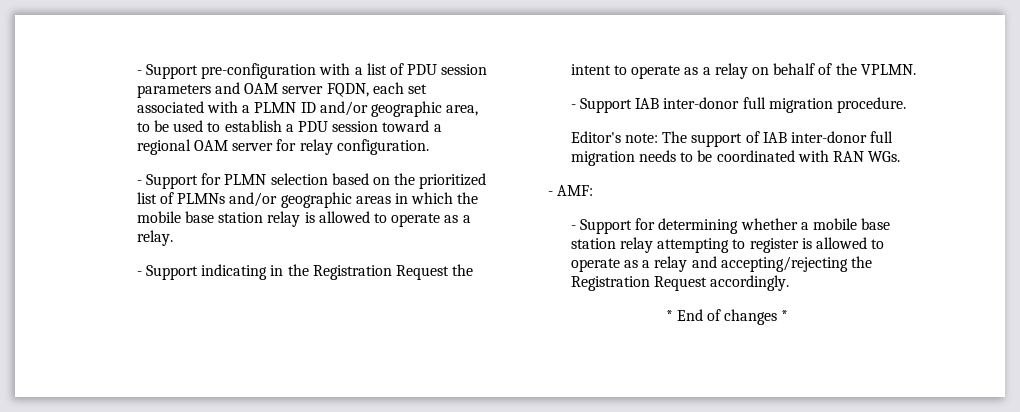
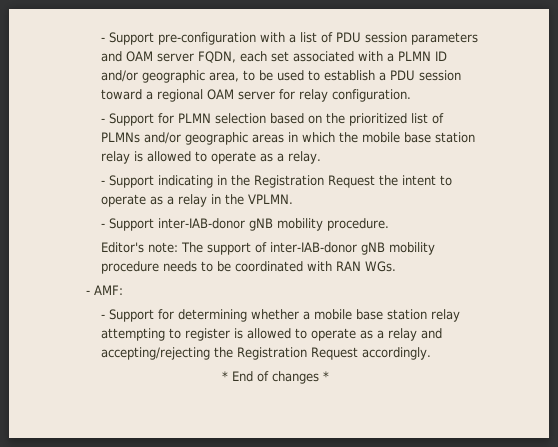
- - Support indicating in the Registration Request the intent to operate as a relay on behalf of the VPLMN.
+ - Support indicating in the Registration Request the intent to operate as a relay in the VPLMN.
- - Support IAB inter-donor full migration procedure.
+ - Support inter-IAB-donor gNB mobility procedure.
- Editor's note: The support of IAB inter-donor full migration needs to be coordinated with RAN WGs.
+ Editor's note: The support of inter-IAB-donor gNB mobility procedure needs to be coordinated with RAN WGs.

